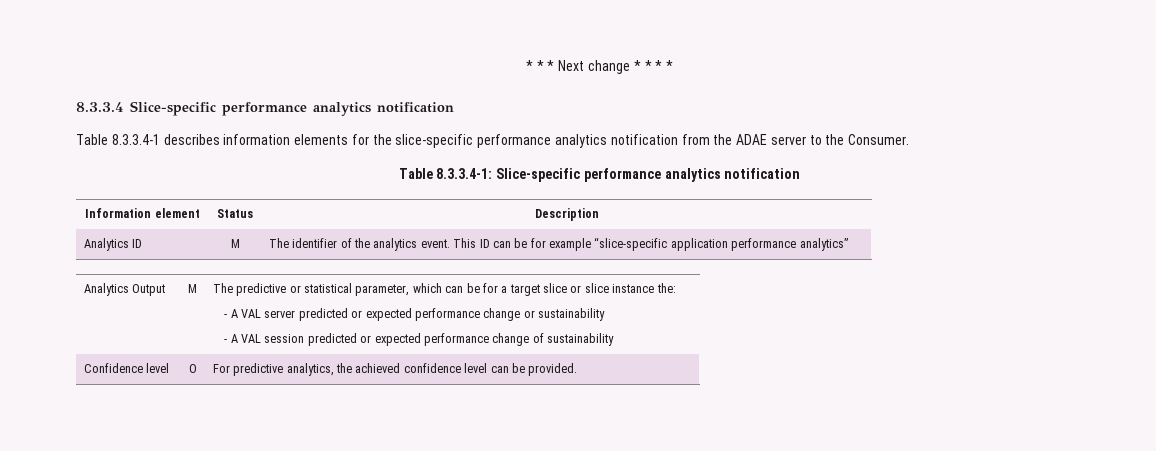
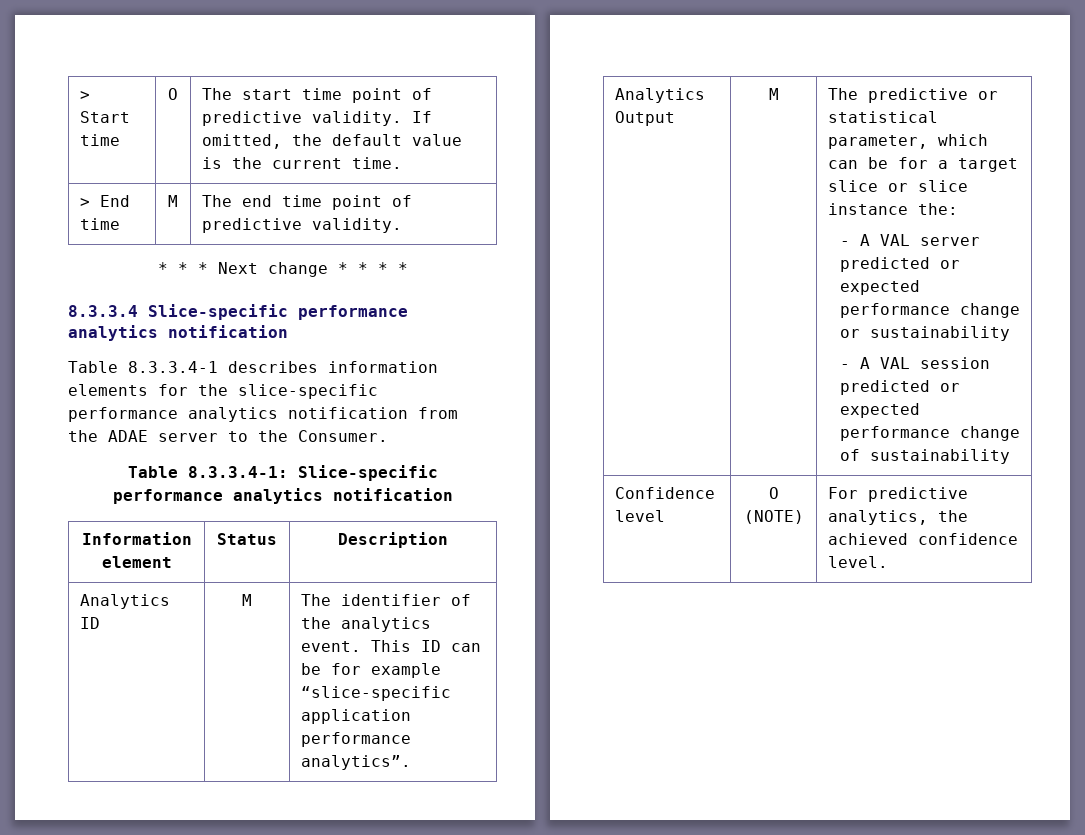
+ > Start time | O | The start time point of predictive validity. If omitted, the default value is the current time.
+ > End time | M | The end time point of predictive validity.
- Analytics ID | M | The identifier of the analytics event. This ID can be for example “slice-specific application performance analytics”
+ Analytics ID | M | The identifier of the analytics event. This ID can be for example “slice-specific application performance analytics”.
- Confidence level | O | For predictive analytics, the achieved confidence level can be provided.
+ Confidence level | O (NOTE) | For predictive analytics, the achieved confidence level.

